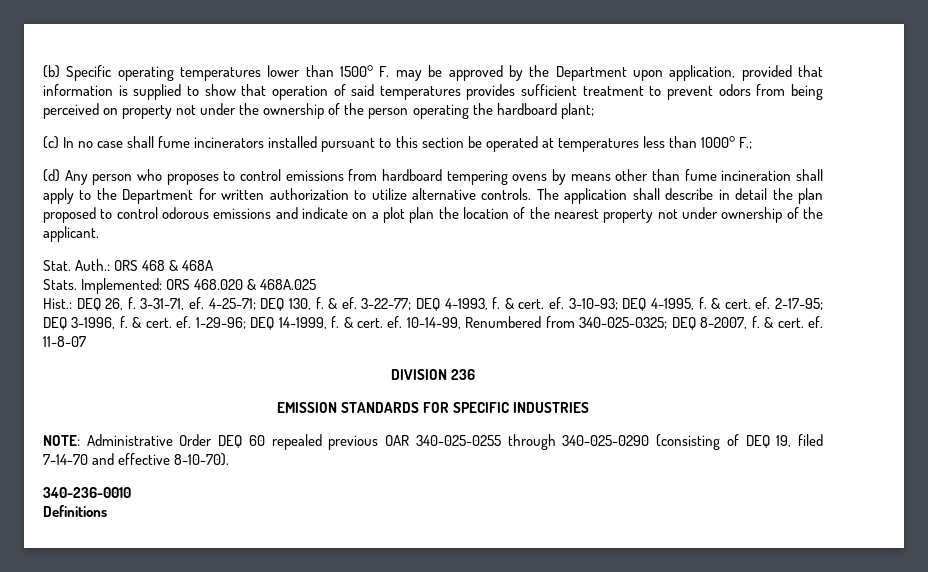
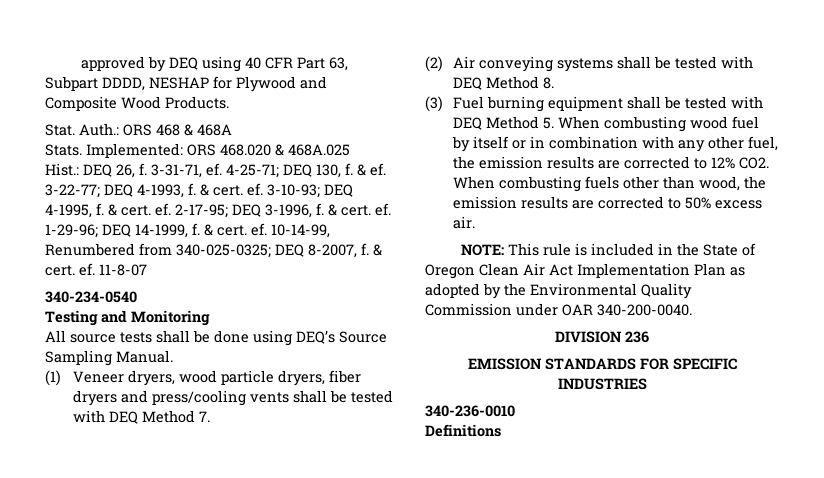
- (b) Specific operating temperatures lower than 1500° F. may be approved by the Department upon application, provided that information is supplied to show that operation of said temperatures provides sufficient treatment to prevent odors from being perceived on property not under the ownership of the person operating the hardboard plant;
- (c) In no case shall fume incinerators installed pursuant to this section be operated at temperatures less than 1000° F.;
- (d) Any person who proposes to control emissions from hardboard tempering ovens by means other than fume incineration shall apply to the Department for written authorization to utilize alternative controls. The application shall describe in detail the plan proposed to control odorous emissions and indicate on a plot plan the location of the nearest property not under ownership of the applicant.
+ approved by DEQ using 40 CFR Part 63, Subpart DDDD, NESHAP for Plywood and Composite Wood Products.
+ 340-234-0540
+ Testing and Monitoring
+ All source tests shall be done using DEQ’s Source Sampling Manual.
+ (1) Veneer dryers, wood particle dryers, fiber dryers and press/cooling vents shall be tested with DEQ Method 7.
+ (2) Air conveying systems shall be tested with DEQ Method 8.
+ (3) Fuel burning equipment shall be tested with DEQ Method 5. When combusting wood fuel by itself or in combination with any other fuel, the emission results are corrected to 12% CO2. When combusting fuels other than wood, the emission results are corrected to 50% excess air.
+ NOTE: This rule is included in the State of Oregon Clean Air Act Implementation Plan as adopted by the Environmental Quality Commission under OAR 340-200-0040.
- NOTE: Administrative Order DEQ 60 repealed previous OAR 340-025-0255 through 340-025-0290 (consisting of DEQ 19, filed 7-14-70 and effective 8-10-70).

